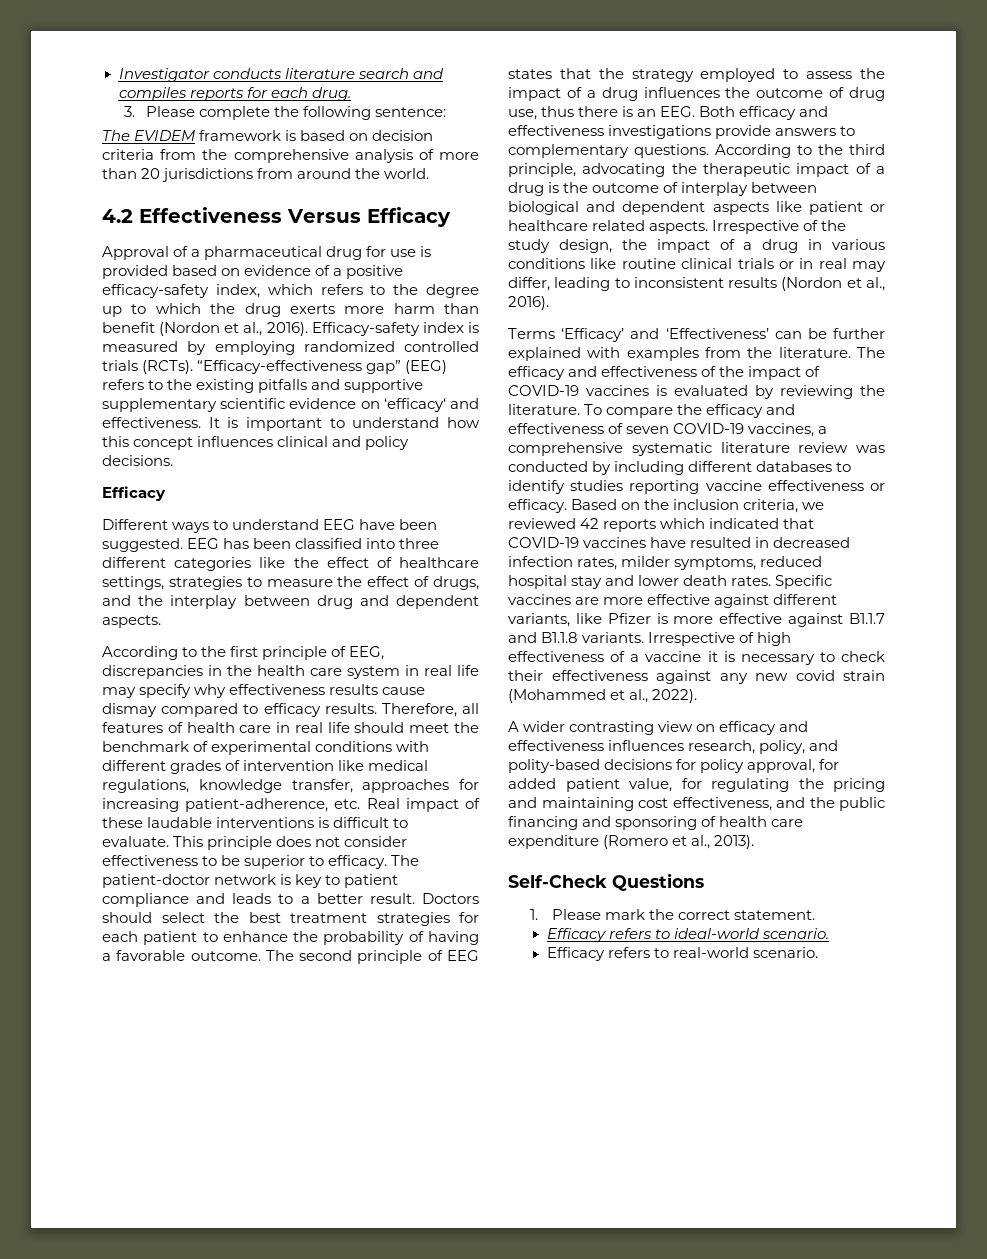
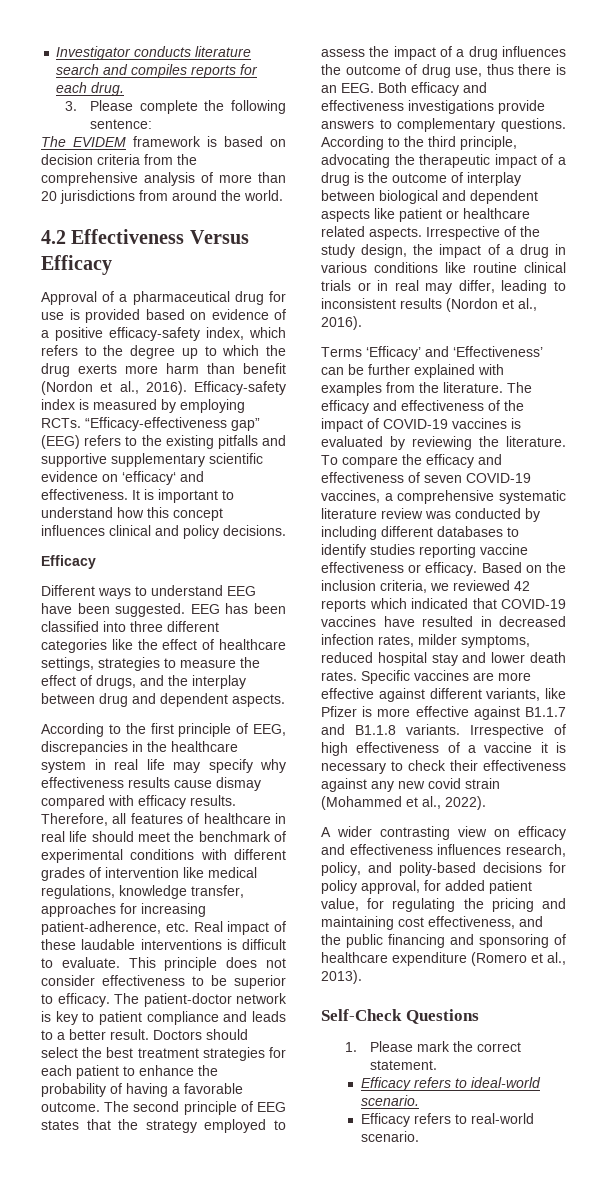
- Efficacy-safety index is measured by employing randomized controlled trials (RCTs).
+ Efficacy-safety index is measured by employing RCTs.
- According to the first principle of EEG, discrepancies in the health care system in real life may specify why effectiveness results cause dismay compared to efficacy results.
+ According to the first principle of EEG, discrepancies in the healthcare system in real life may specify why effectiveness results cause dismay compared with efficacy results.
- Therefore, all features of health care in real life should meet the benchmark of experimental conditions with different grades of intervention like medical regulations, knowledge transfer, approaches for increasing patient-adherence, etc. Real impact of these laudable interventions is difficult to evaluate.
+ Therefore, all features of healthcare in real life should meet the benchmark of experimental conditions with different grades of intervention like medical regulations, knowledge transfer, approaches for increasing patient-adherence, etc. Real impact of these laudable interventions is difficult to evaluate.
- A wider contrasting view on efficacy and effectiveness influences research, policy, and polity-based decisions for policy approval, for added patient value, for regulating the pricing and maintaining cost effectiveness, and the public financing and sponsoring of health care expenditure (Romero et al., 2013).
+ A wider contrasting view on efficacy and effectiveness influences research, policy, and polity-based decisions for policy approval, for added patient value, for regulating the pricing and maintaining cost effectiveness, and the public financing and sponsoring of healthcare expenditure (Romero et al., 2013).

